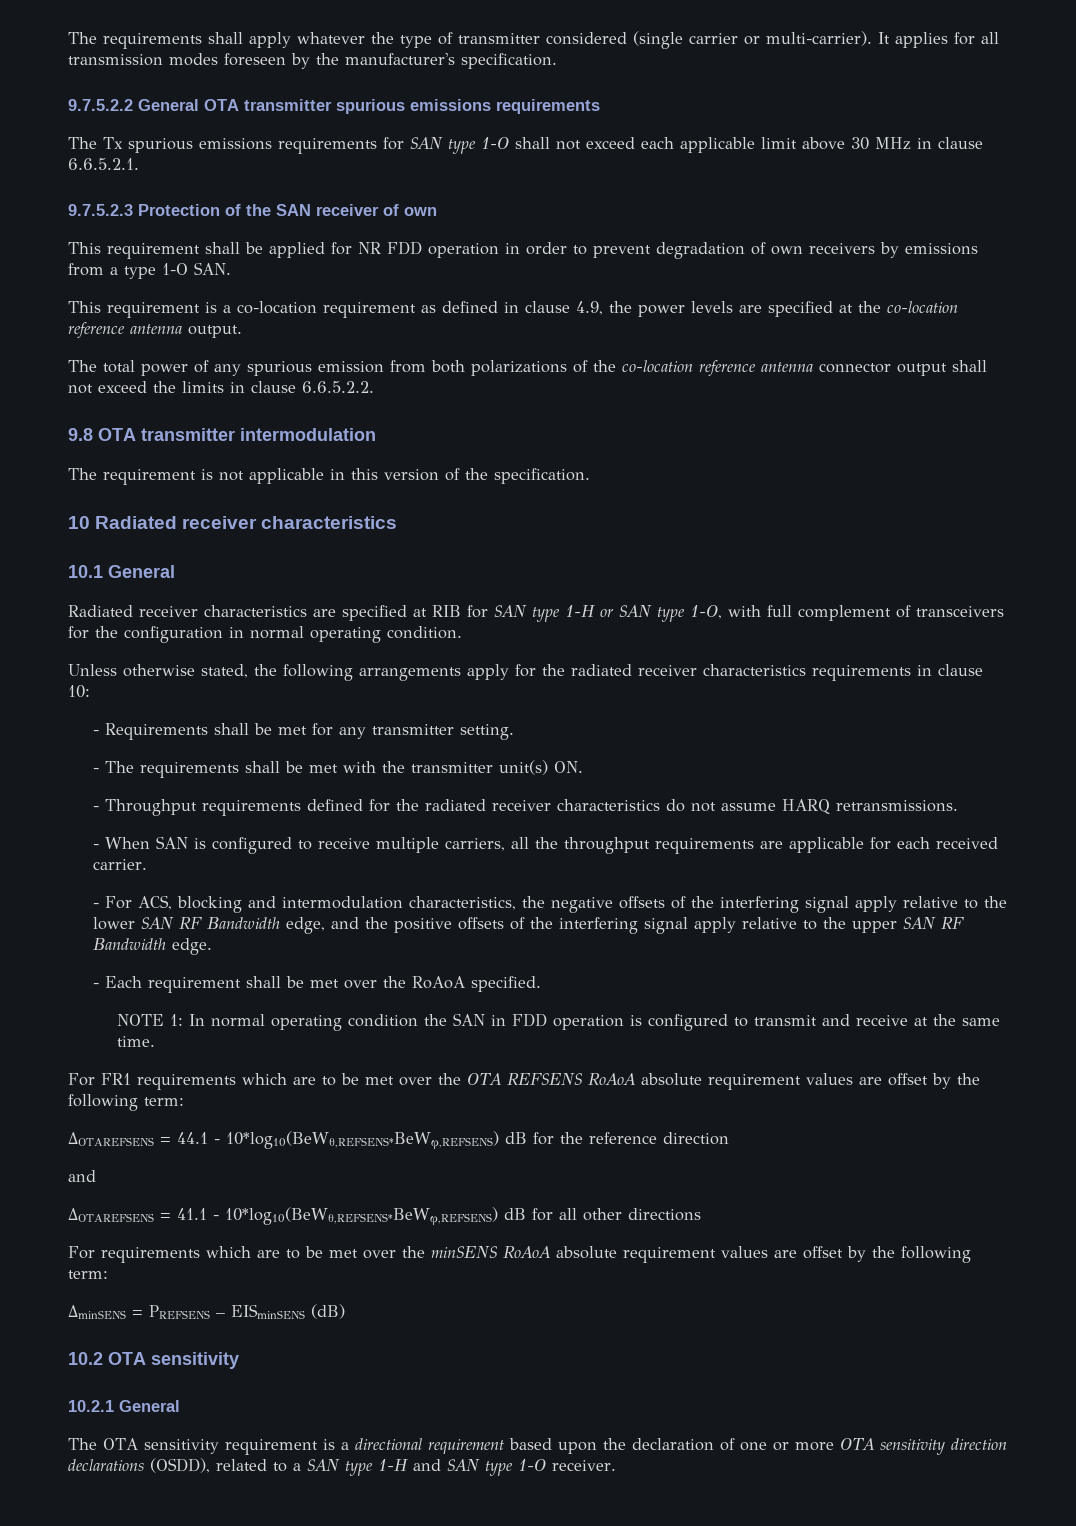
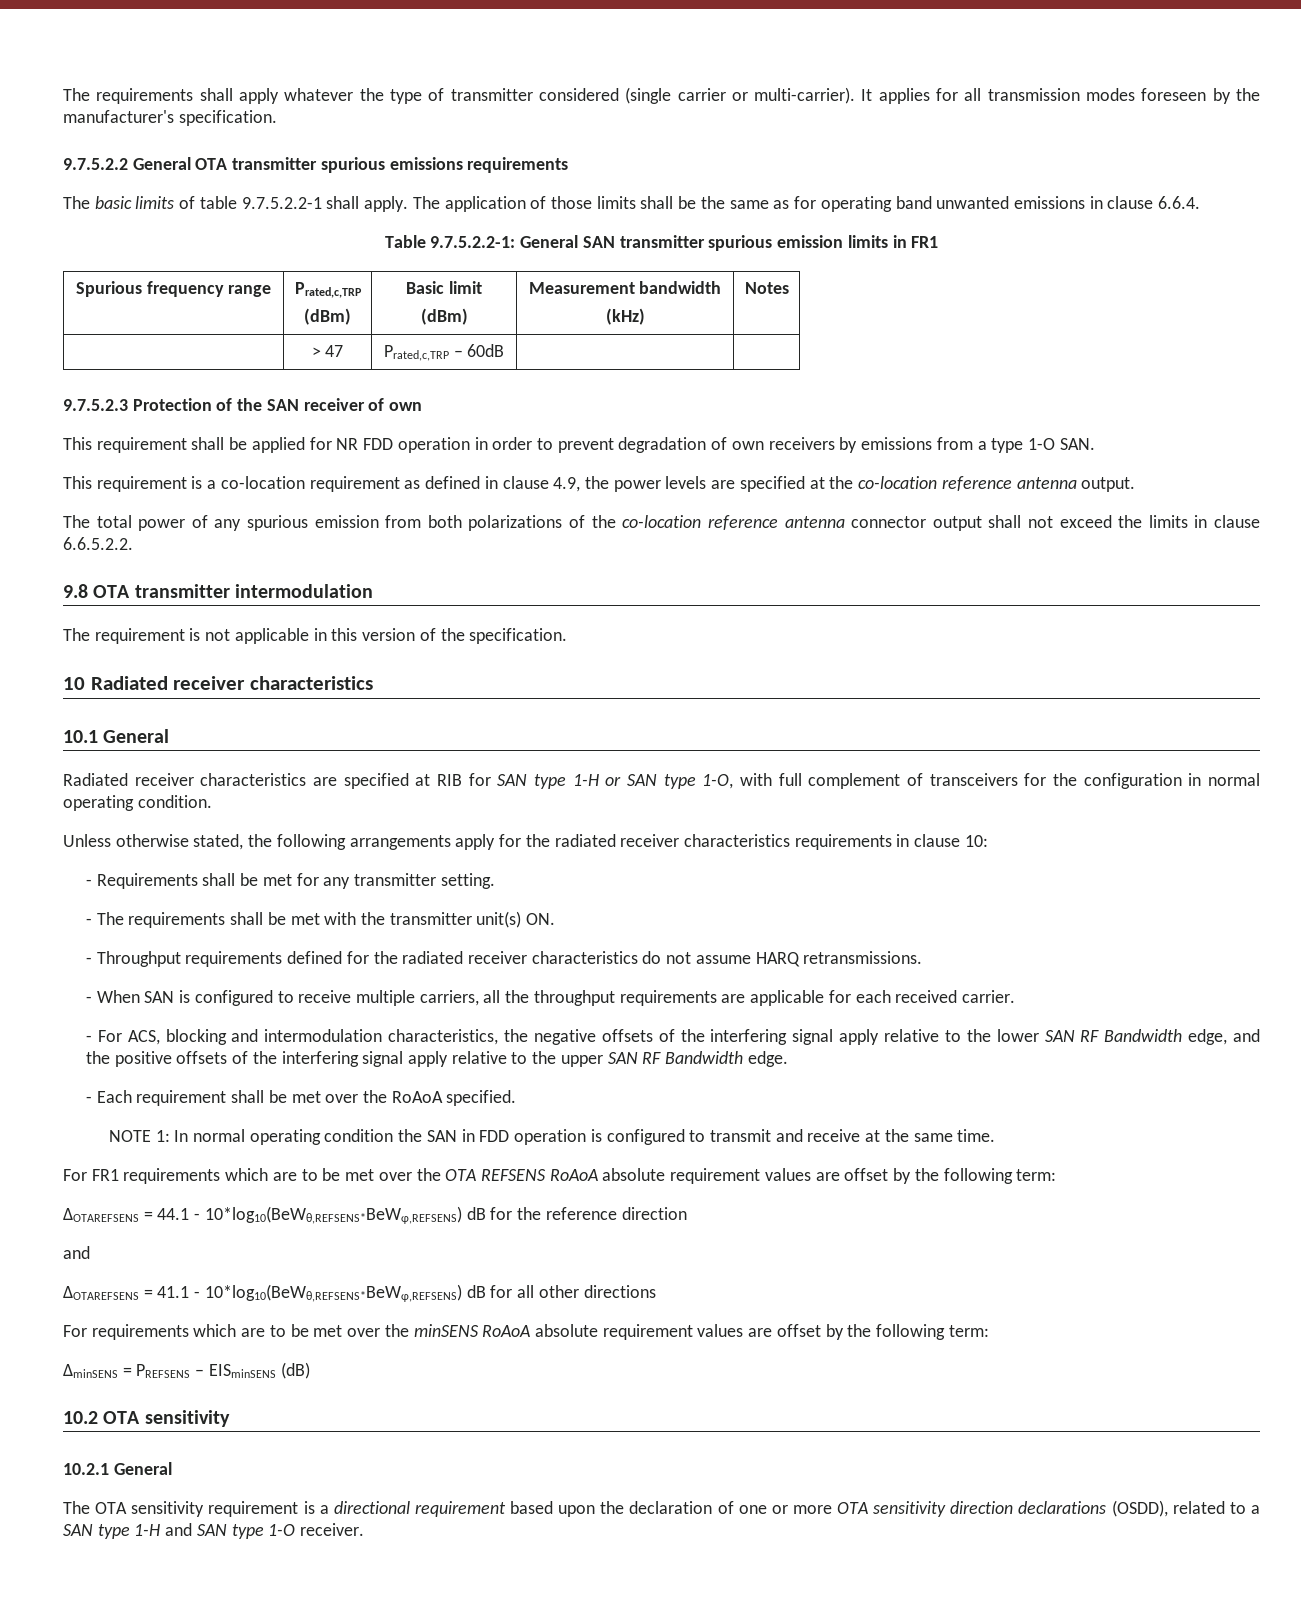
- The Tx spurious emissions requirements for SAN type 1-O shall not exceed each applicable limit above 30 MHz in clause 6.6.5.2.1.
+ The basic limits of table 9.7.5.2.2-1 shall apply. The application of those limits shall be the same as for operating band unwanted emissions in clause 6.6.4.
+ Table 9.7.5.2.2-1: General SAN transmitter spurious emission limits in FR1
+ Spurious frequency range | Prated,c,TRP
+ (dBm) | Basic limit
+ (dBm) | Measurement bandwidth
+ (kHz) | Notes
+ | > 47 | Prated,c,TRP – 60dB | |

